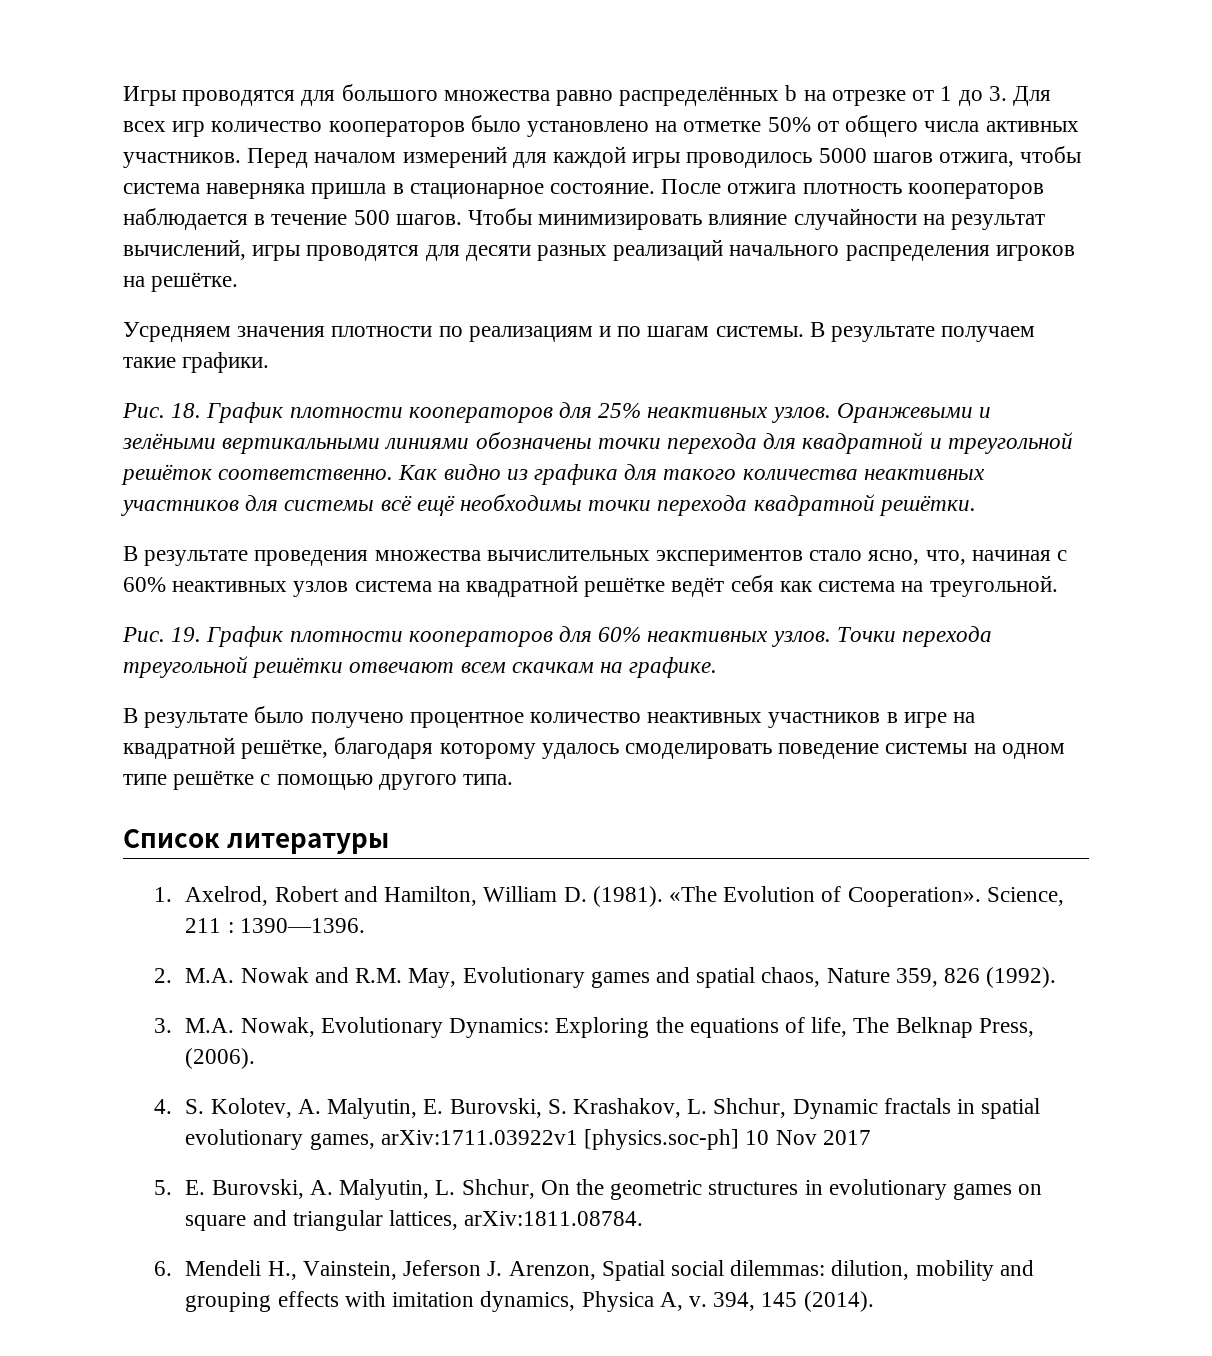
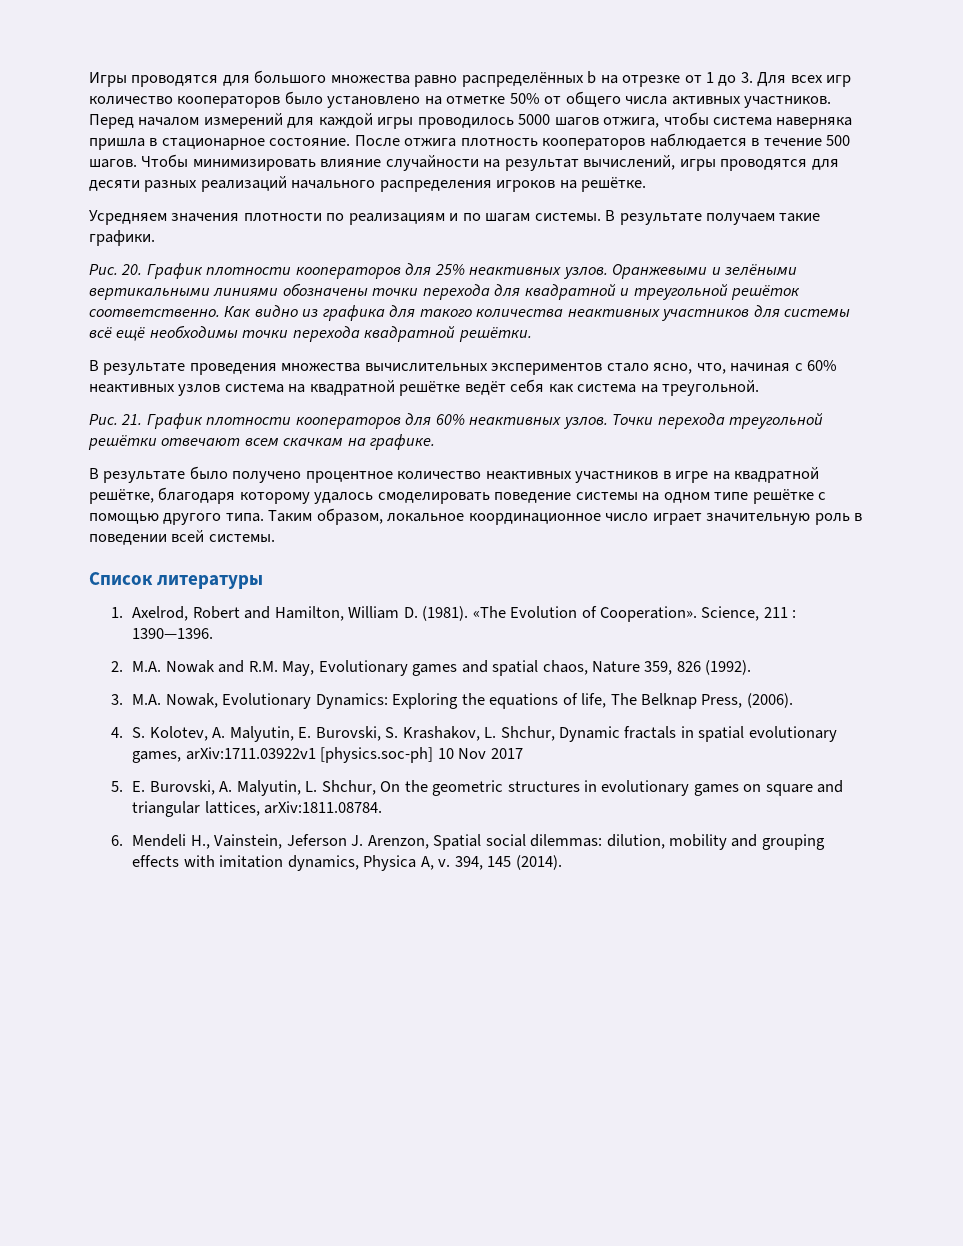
- Рис. 18. График плотности кооператоров для 25% неактивных узлов.
+ Рис. 20. График плотности кооператоров для 25% неактивных узлов.
- Рис. 19. График плотности кооператоров для 60% неактивных узлов.
+ Рис. 21. График плотности кооператоров для 60% неактивных узлов.
+ Таким образом, локальное координационное число играет значительную роль в поведении всей системы.

